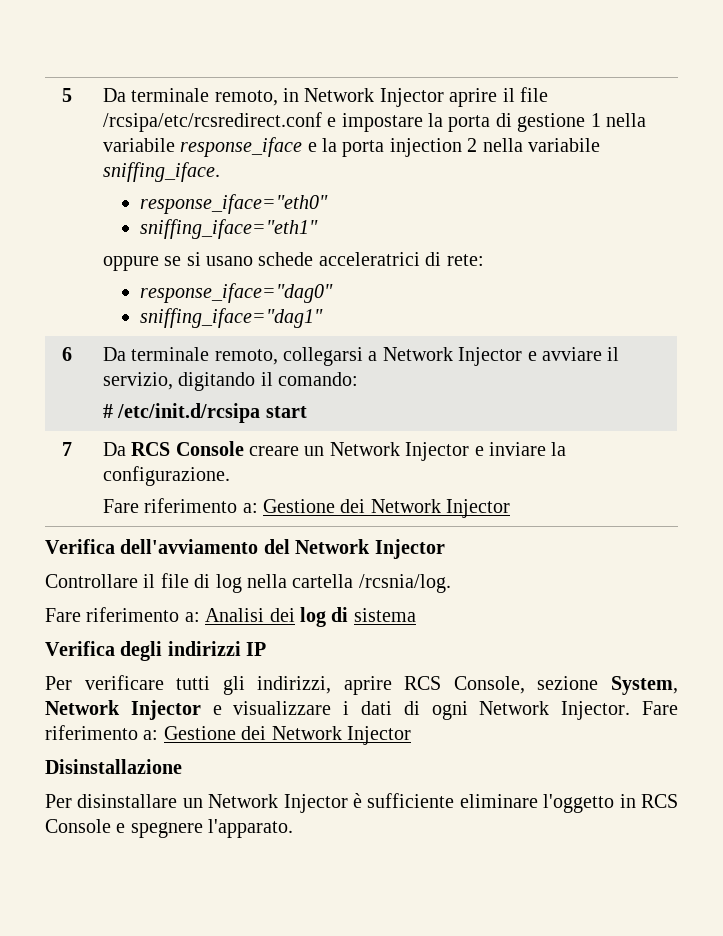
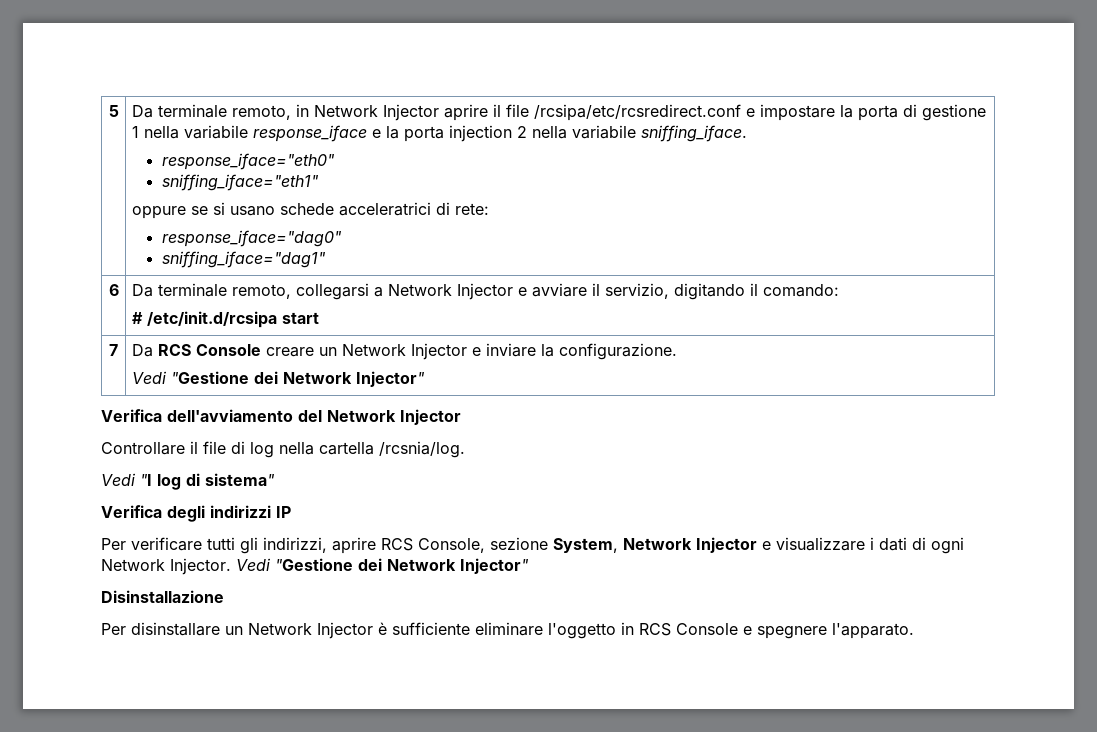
  7 | Da RCS Console creare un Network Injector e inviare la configurazione.
- Fare riferimento a: Gestione dei Network Injector
+ Vedi "Gestione dei Network Injector"
- Fare riferimento a: Analisi dei log di sistema
+ Vedi "I log di sistema"
- Per verificare tutti gli indirizzi, aprire RCS Console, sezione System, Network Injector e visualizzare i dati di ogni Network Injector. Fare riferimento a: Gestione dei Network Injector
+ Per verificare tutti gli indirizzi, aprire RCS Console, sezione System, Network Injector e visualizzare i dati di ogni Network Injector. Vedi "Gestione dei Network Injector"

